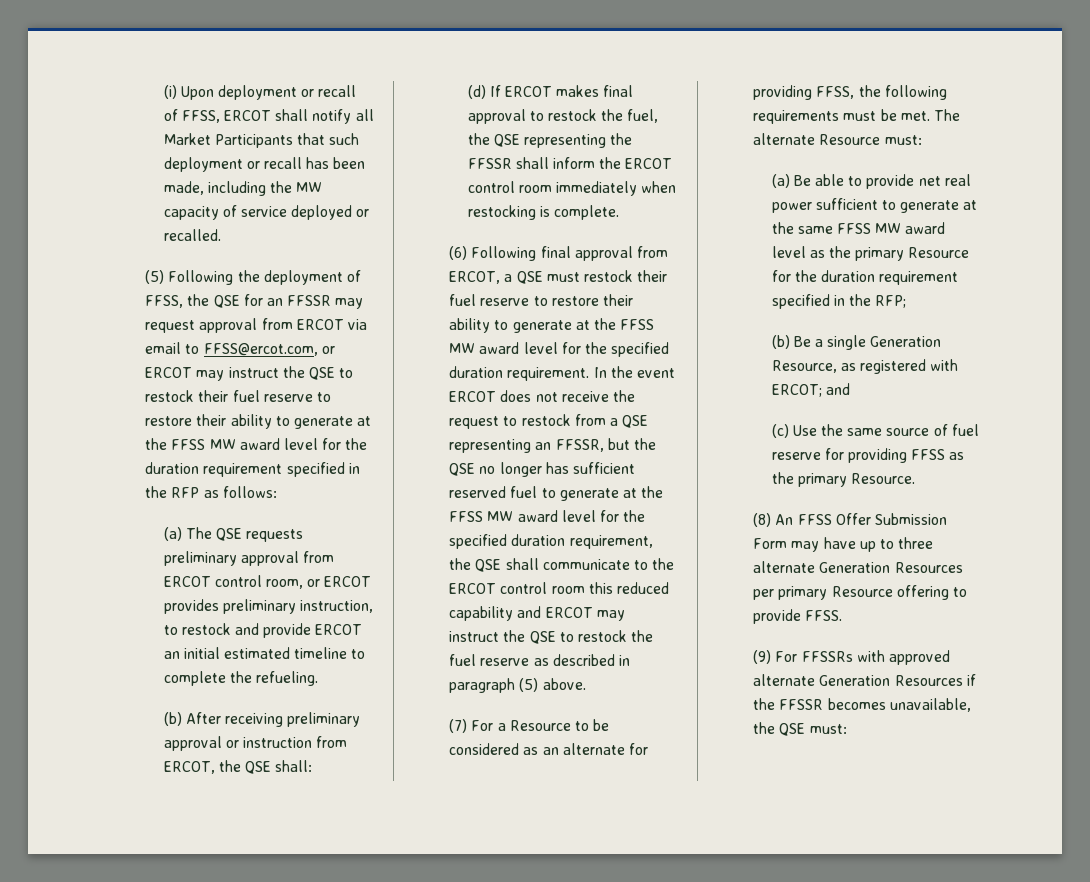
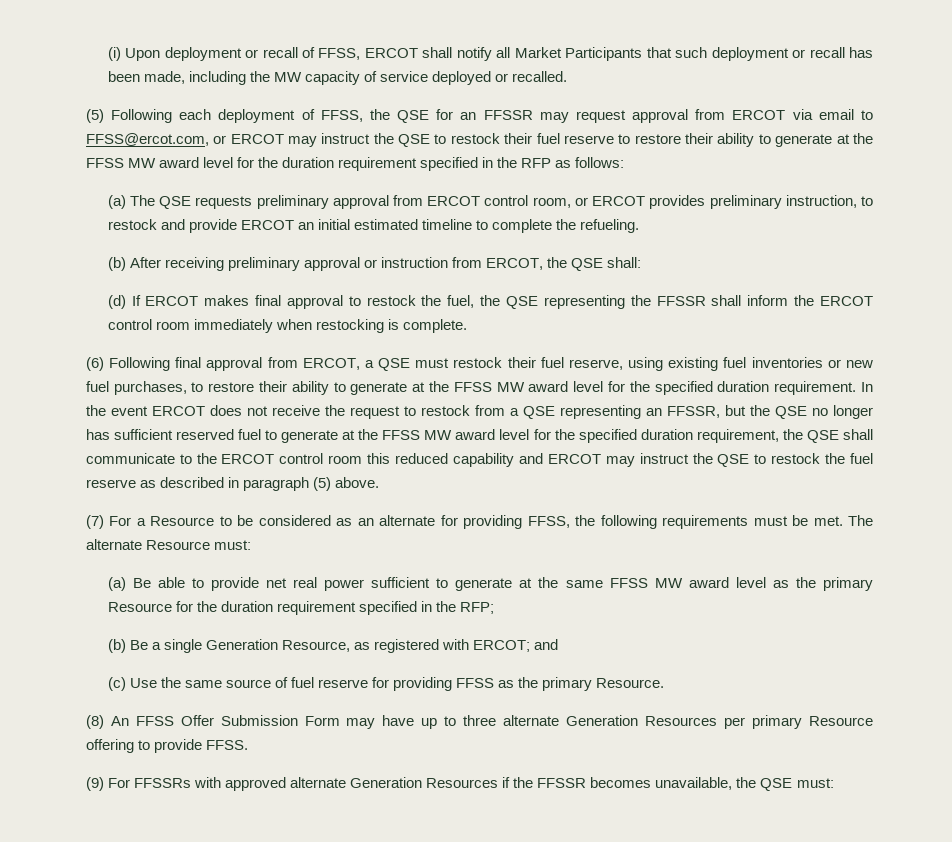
- (5) Following the deployment of FFSS, the QSE for an FFSSR may request approval from ERCOT via email to FFSS@ercot.com, or ERCOT may instruct the QSE to restock their fuel reserve to restore their ability to generate at the FFSS MW award level for the duration requirement specified in the RFP as follows:
+ (5) Following each deployment of FFSS, the QSE for an FFSSR may request approval from ERCOT via email to FFSS@ercot.com, or ERCOT may instruct the QSE to restock their fuel reserve to restore their ability to generate at the FFSS MW award level for the duration requirement specified in the RFP as follows:
- (6) Following final approval from ERCOT, a QSE must restock their fuel reserve to restore their ability to generate at the FFSS MW award level for the specified duration requirement.
+ (6) Following final approval from ERCOT, a QSE must restock their fuel reserve, using existing fuel inventories or new fuel purchases, to restore their ability to generate at the FFSS MW award level for the specified duration requirement.

